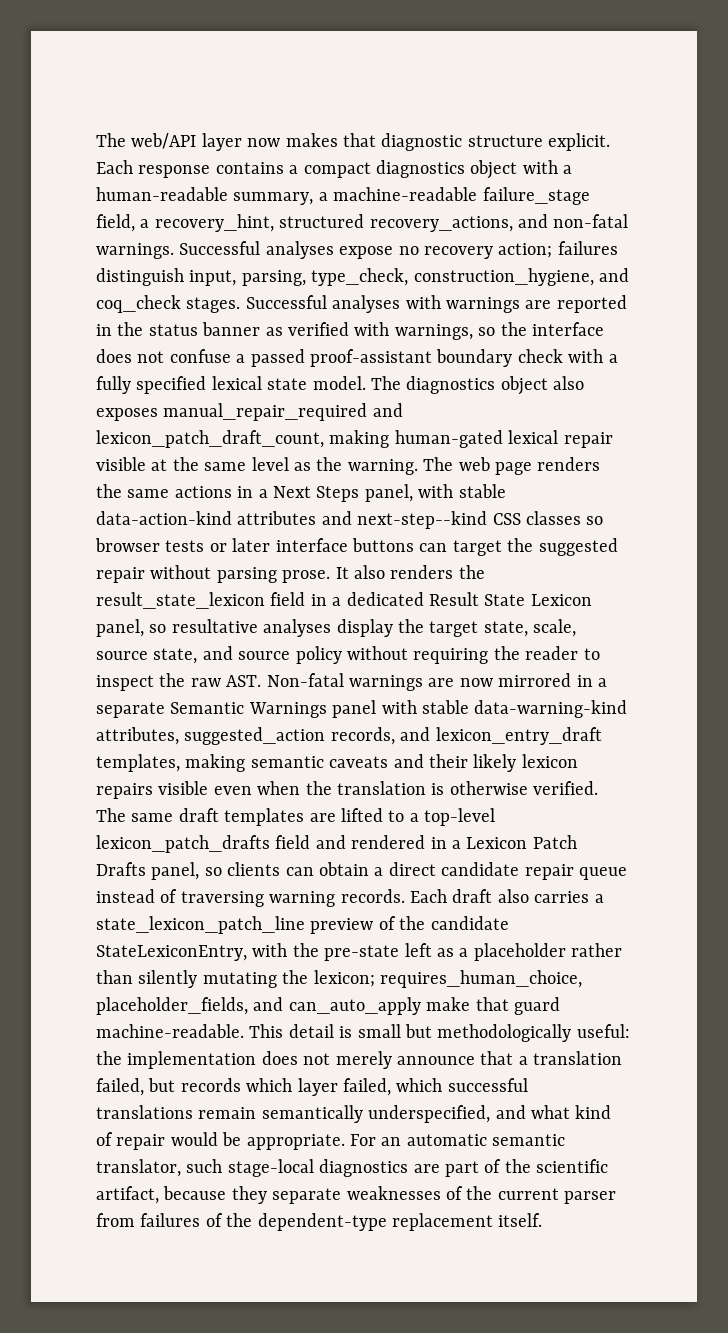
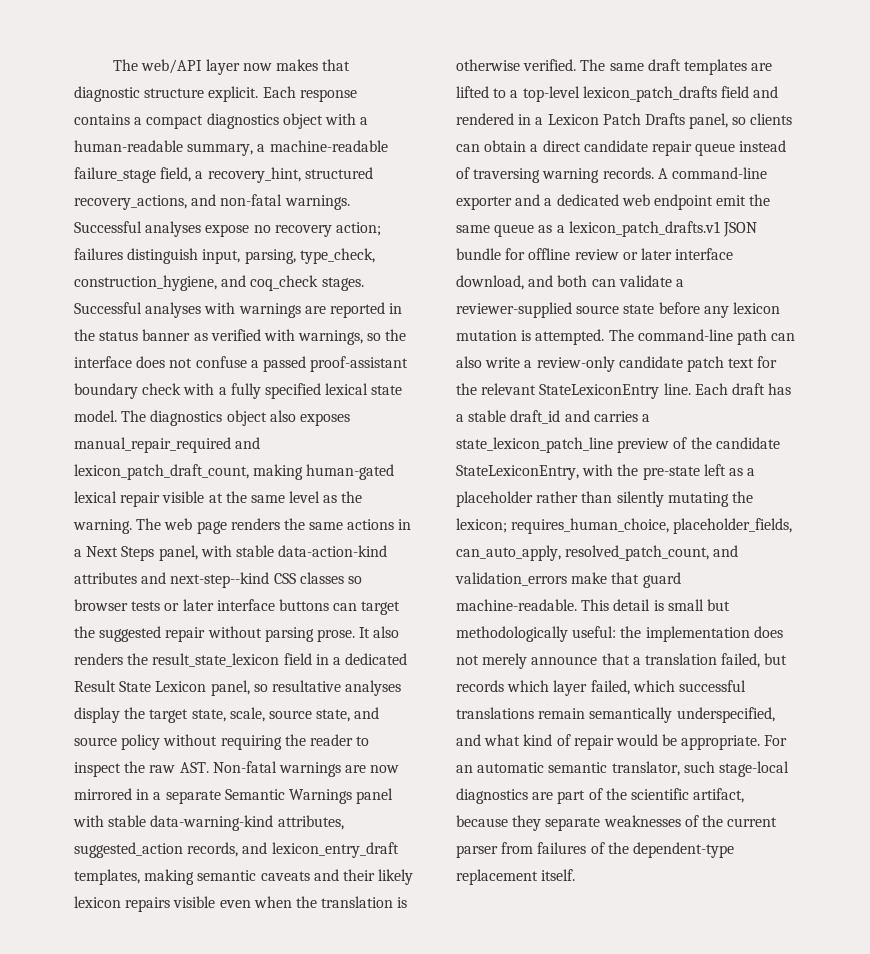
- Each draft also carries a state_lexicon_patch_line preview of the candidate StateLexiconEntry, with the pre-state left as a placeholder rather than silently mutating the lexicon; requires_human_choice, placeholder_fields, and can_auto_apply make that guard machine-readable.
+ A command-line exporter and a dedicated web endpoint emit the same queue as a lexicon_patch_drafts.v1 JSON bundle for offline review or later interface download, and both can validate a reviewer-supplied source state before any lexicon mutation is attempted. The command-line path can also write a review-only candidate patch text for the relevant StateLexiconEntry line. Each draft has a stable draft_id and carries a state_lexicon_patch_line preview of the candidate StateLexiconEntry, with the pre-state left as a placeholder rather than silently mutating the lexicon; requires_human_choice, placeholder_fields, can_auto_apply, resolved_patch_count, and validation_errors make that guard machine-readable.

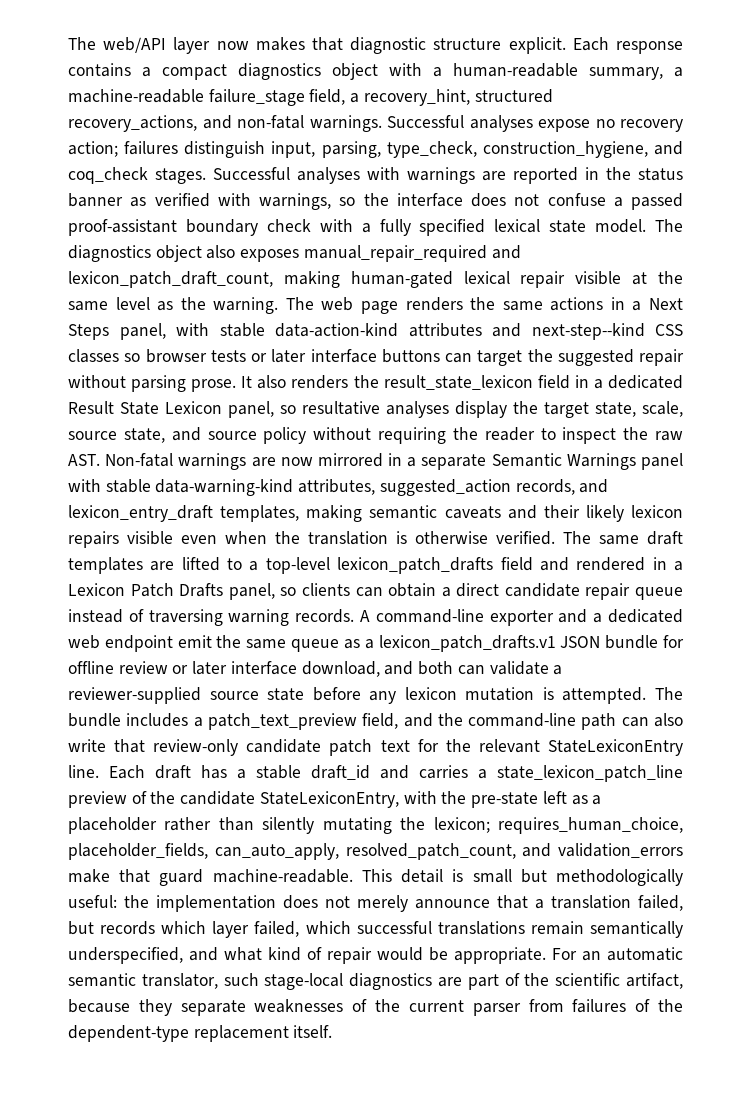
- The command-line path can also write a review-only candidate patch text for the relevant StateLexiconEntry line.
+ The bundle includes a patch_text_preview field, and the command-line path can also write that review-only candidate patch text for the relevant StateLexiconEntry line.

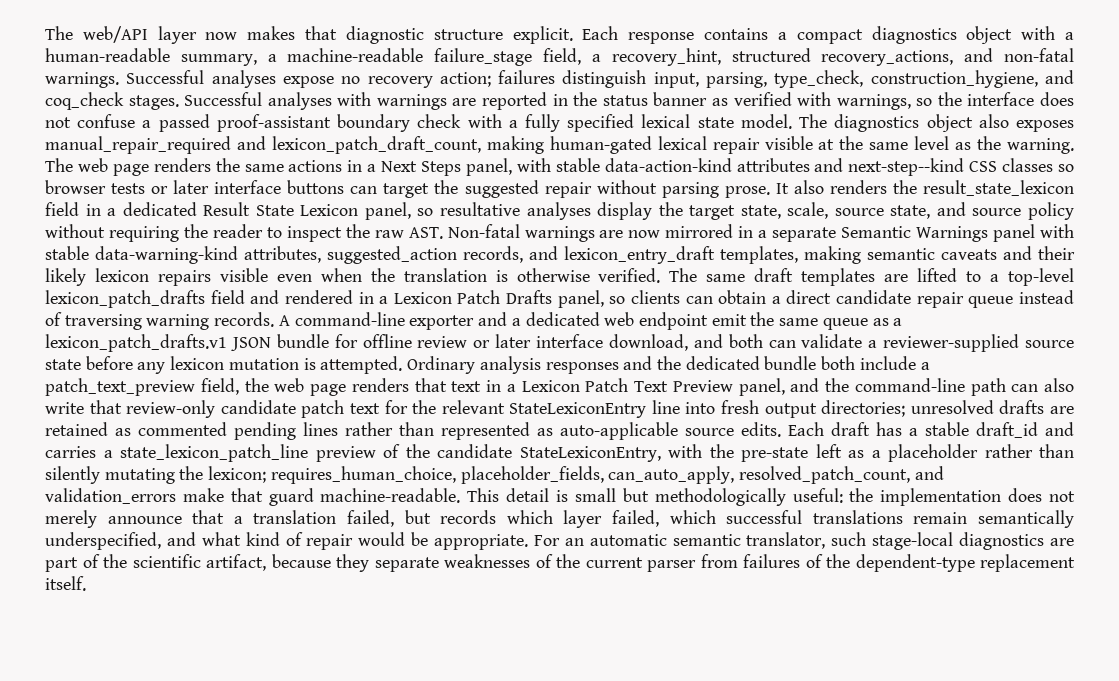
- The bundle includes a patch_text_preview field, and the command-line path can also write that review-only candidate patch text for the relevant StateLexiconEntry line.
+ Ordinary analysis responses and the dedicated bundle both include a patch_text_preview field, the web page renders that text in a Lexicon Patch Text Preview panel, and the command-line path can also write that review-only candidate patch text for the relevant StateLexiconEntry line into fresh output directories; unresolved drafts are retained as commented pending lines rather than represented as auto-applicable source edits.

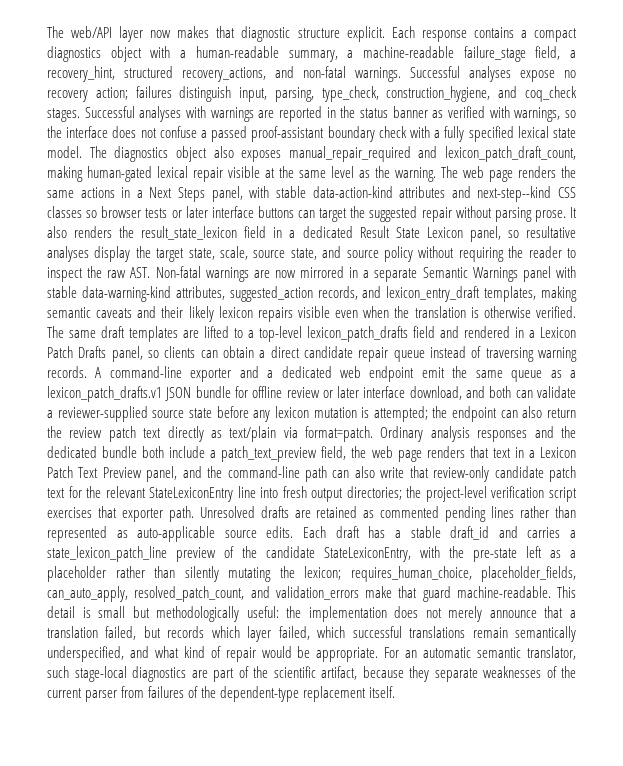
- A command-line exporter and a dedicated web endpoint emit the same queue as a lexicon_patch_drafts.v1 JSON bundle for offline review or later interface download, and both can validate a reviewer-supplied source state before any lexicon mutation is attempted.
+ A command-line exporter and a dedicated web endpoint emit the same queue as a lexicon_patch_drafts.v1 JSON bundle for offline review or later interface download, and both can validate a reviewer-supplied source state before any lexicon mutation is attempted; the endpoint can also return the review patch text directly as text/plain via format=patch.
- Ordinary analysis responses and the dedicated bundle both include a patch_text_preview field, the web page renders that text in a Lexicon Patch Text Preview panel, and the command-line path can also write that review-only candidate patch text for the relevant StateLexiconEntry line into fresh output directories; unresolved drafts are retained as commented pending lines rather than represented as auto-applicable source edits.
+ Ordinary analysis responses and the dedicated bundle both include a patch_text_preview field, the web page renders that text in a Lexicon Patch Text Preview panel, and the command-line path can also write that review-only candidate patch text for the relevant StateLexiconEntry line into fresh output directories; the project-level verification script exercises that exporter path. Unresolved drafts are retained as commented pending lines rather than represented as auto-applicable source edits.

